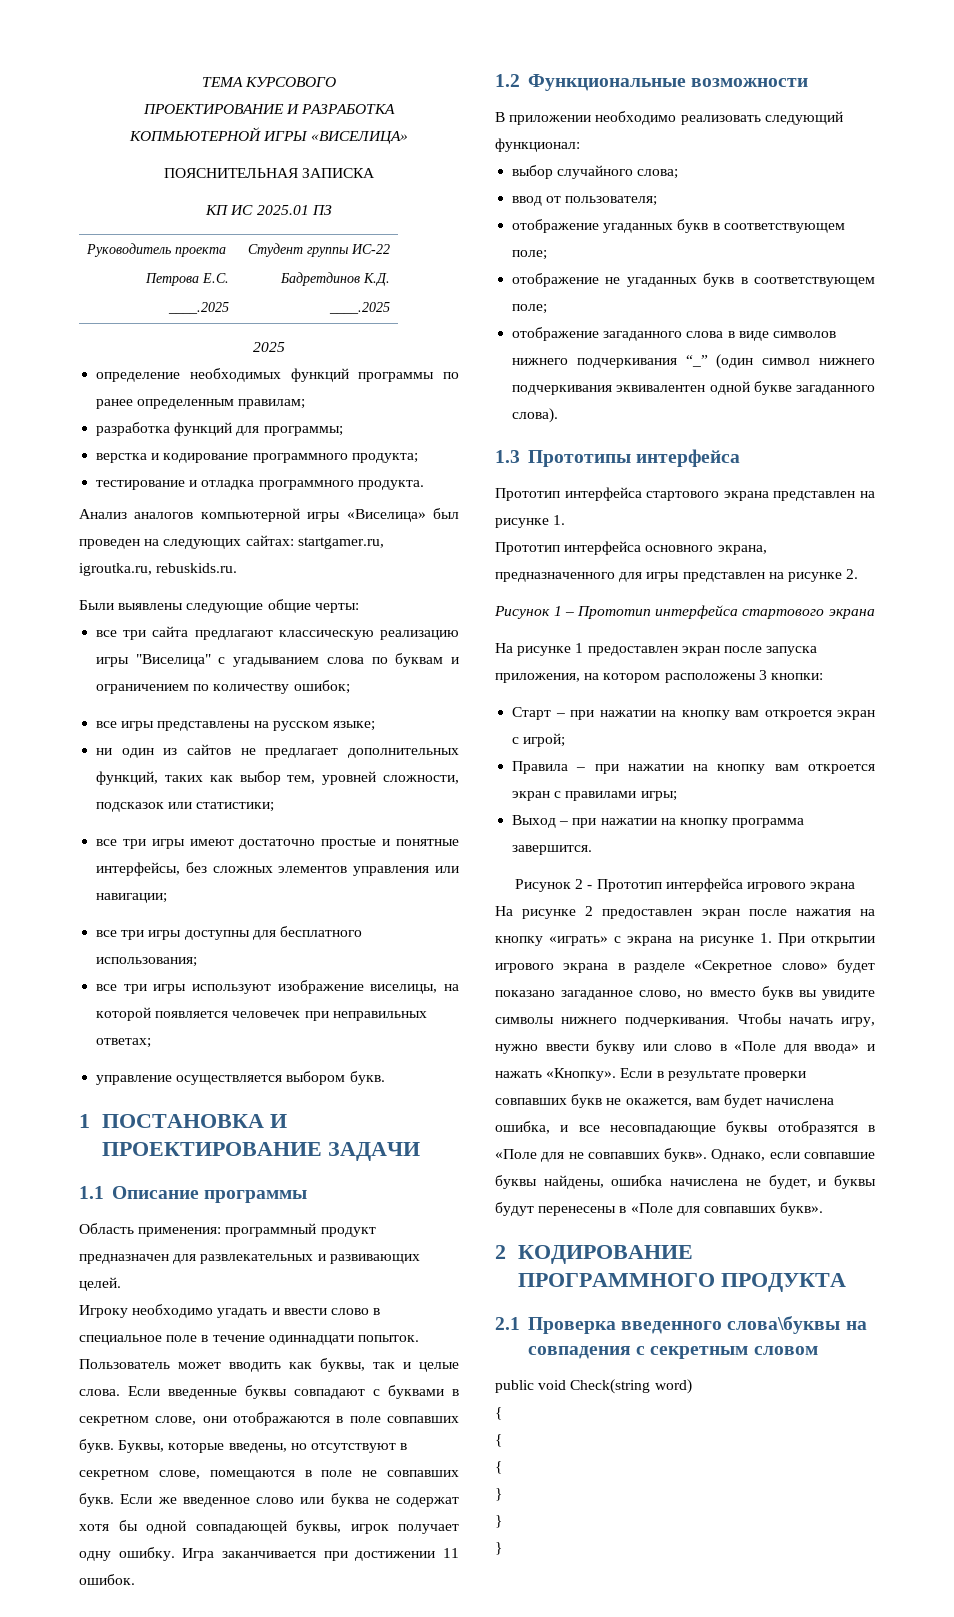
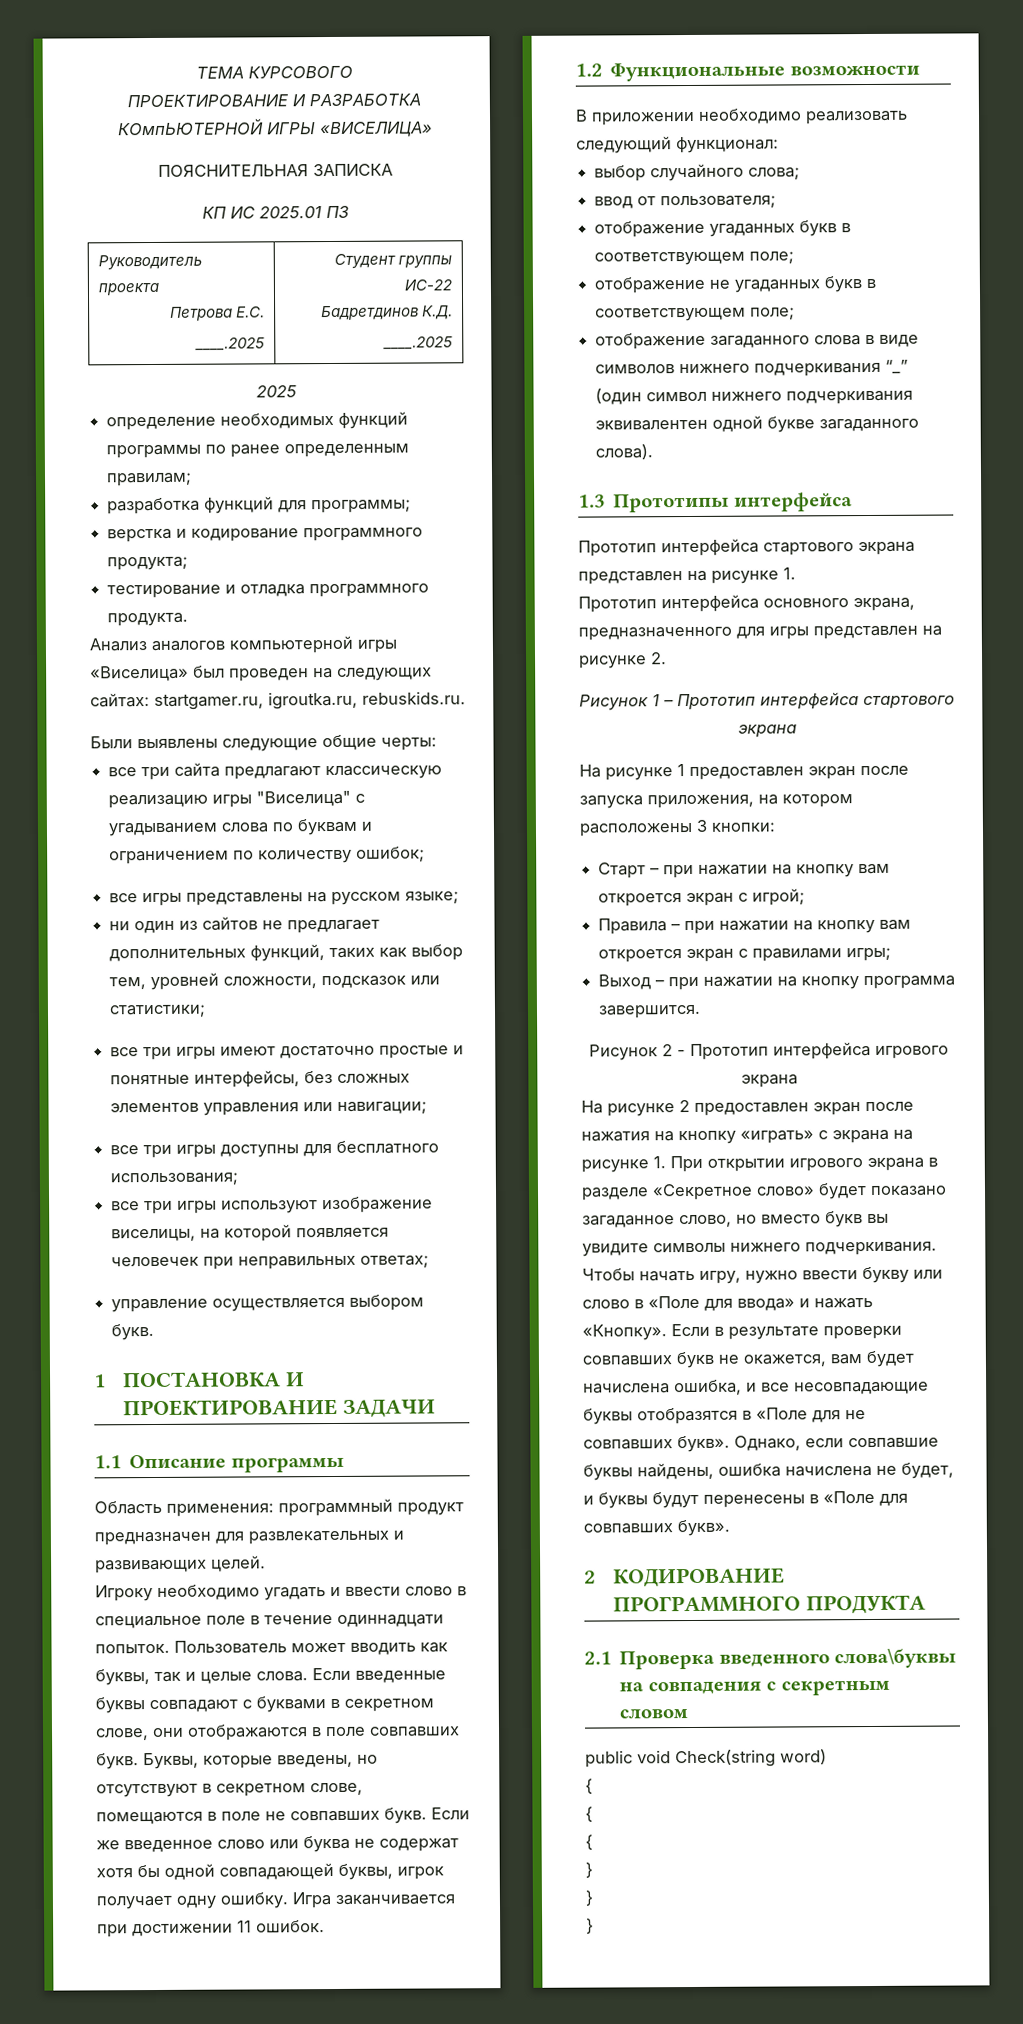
- ПРОЕКТИРОВАНИЕ И РАЗРАБОТКА КОПМЬЮТЕРНОЙ ИГРЫ «ВИСЕЛИЦА»
+ ПРОЕКТИРОВАНИЕ И РАЗРАБОТКА КОмпЬЮТЕРНОЙ ИГРЫ «ВИСЕЛИЦА»

